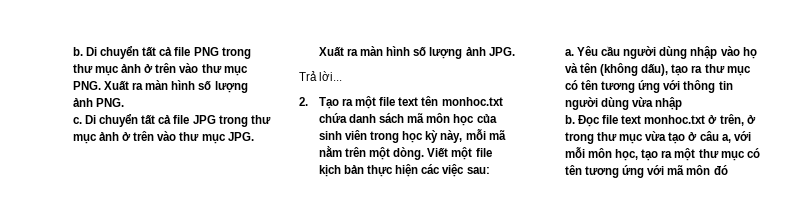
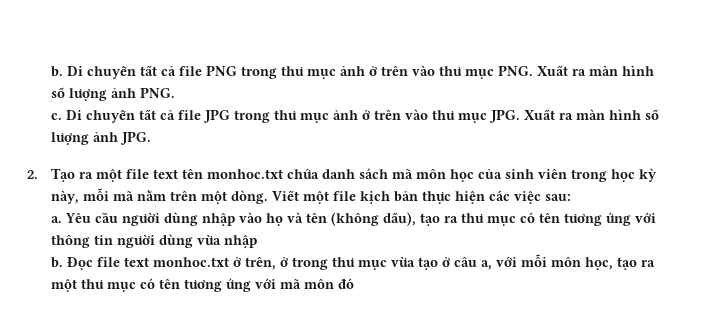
- Trả lời...

